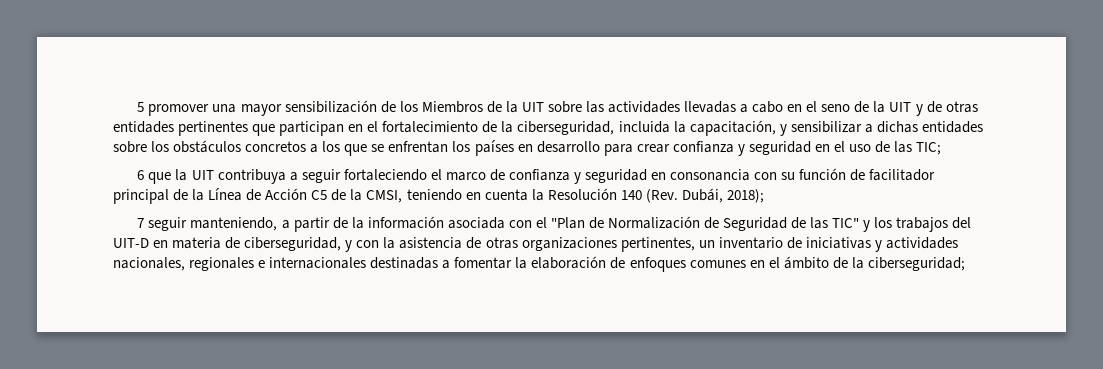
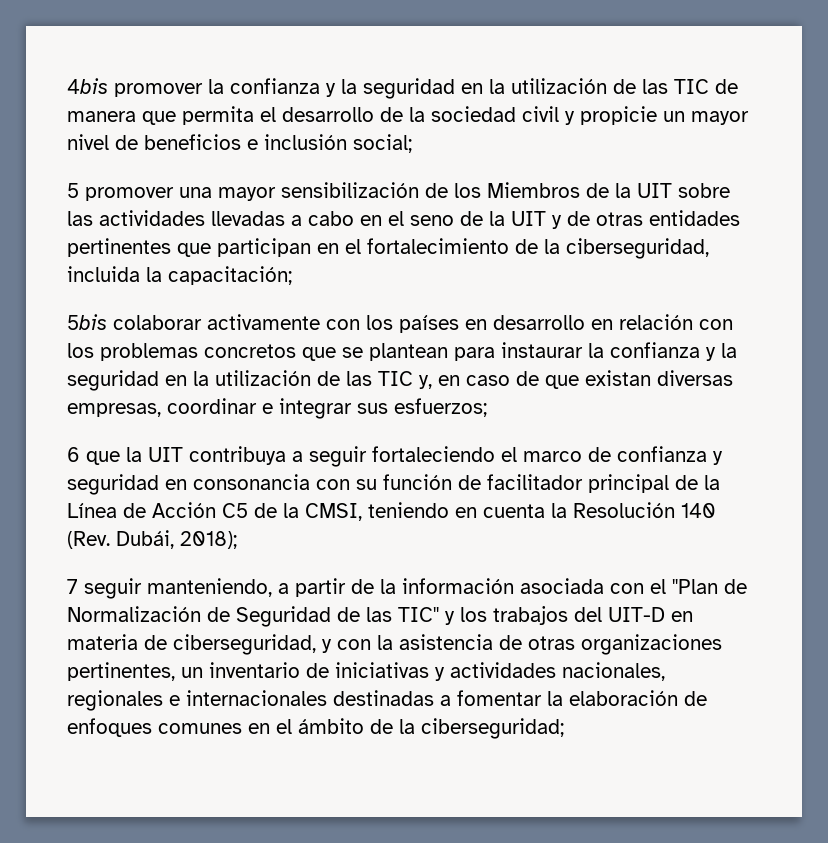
+ 4bis promover la confianza y la seguridad en la utilización de las TIC de manera que permita el desarrollo de la sociedad civil y propicie un mayor nivel de beneficios e inclusión social;
- 5 promover una mayor sensibilización de los Miembros de la UIT sobre las actividades llevadas a cabo en el seno de la UIT y de otras entidades pertinentes que participan en el fortalecimiento de la ciberseguridad, incluida la capacitación, y sensibilizar a dichas entidades sobre los obstáculos concretos a los que se enfrentan los países en desarrollo para crear confianza y seguridad en el uso de las TIC;
+ 5 promover una mayor sensibilización de los Miembros de la UIT sobre las actividades llevadas a cabo en el seno de la UIT y de otras entidades pertinentes que participan en el fortalecimiento de la ciberseguridad, incluida la capacitación;
+ 5bis colaborar activamente con los países en desarrollo en relación con los problemas concretos que se plantean para instaurar la confianza y la seguridad en la utilización de las TIC y, en caso de que existan diversas empresas, coordinar e integrar sus esfuerzos;

